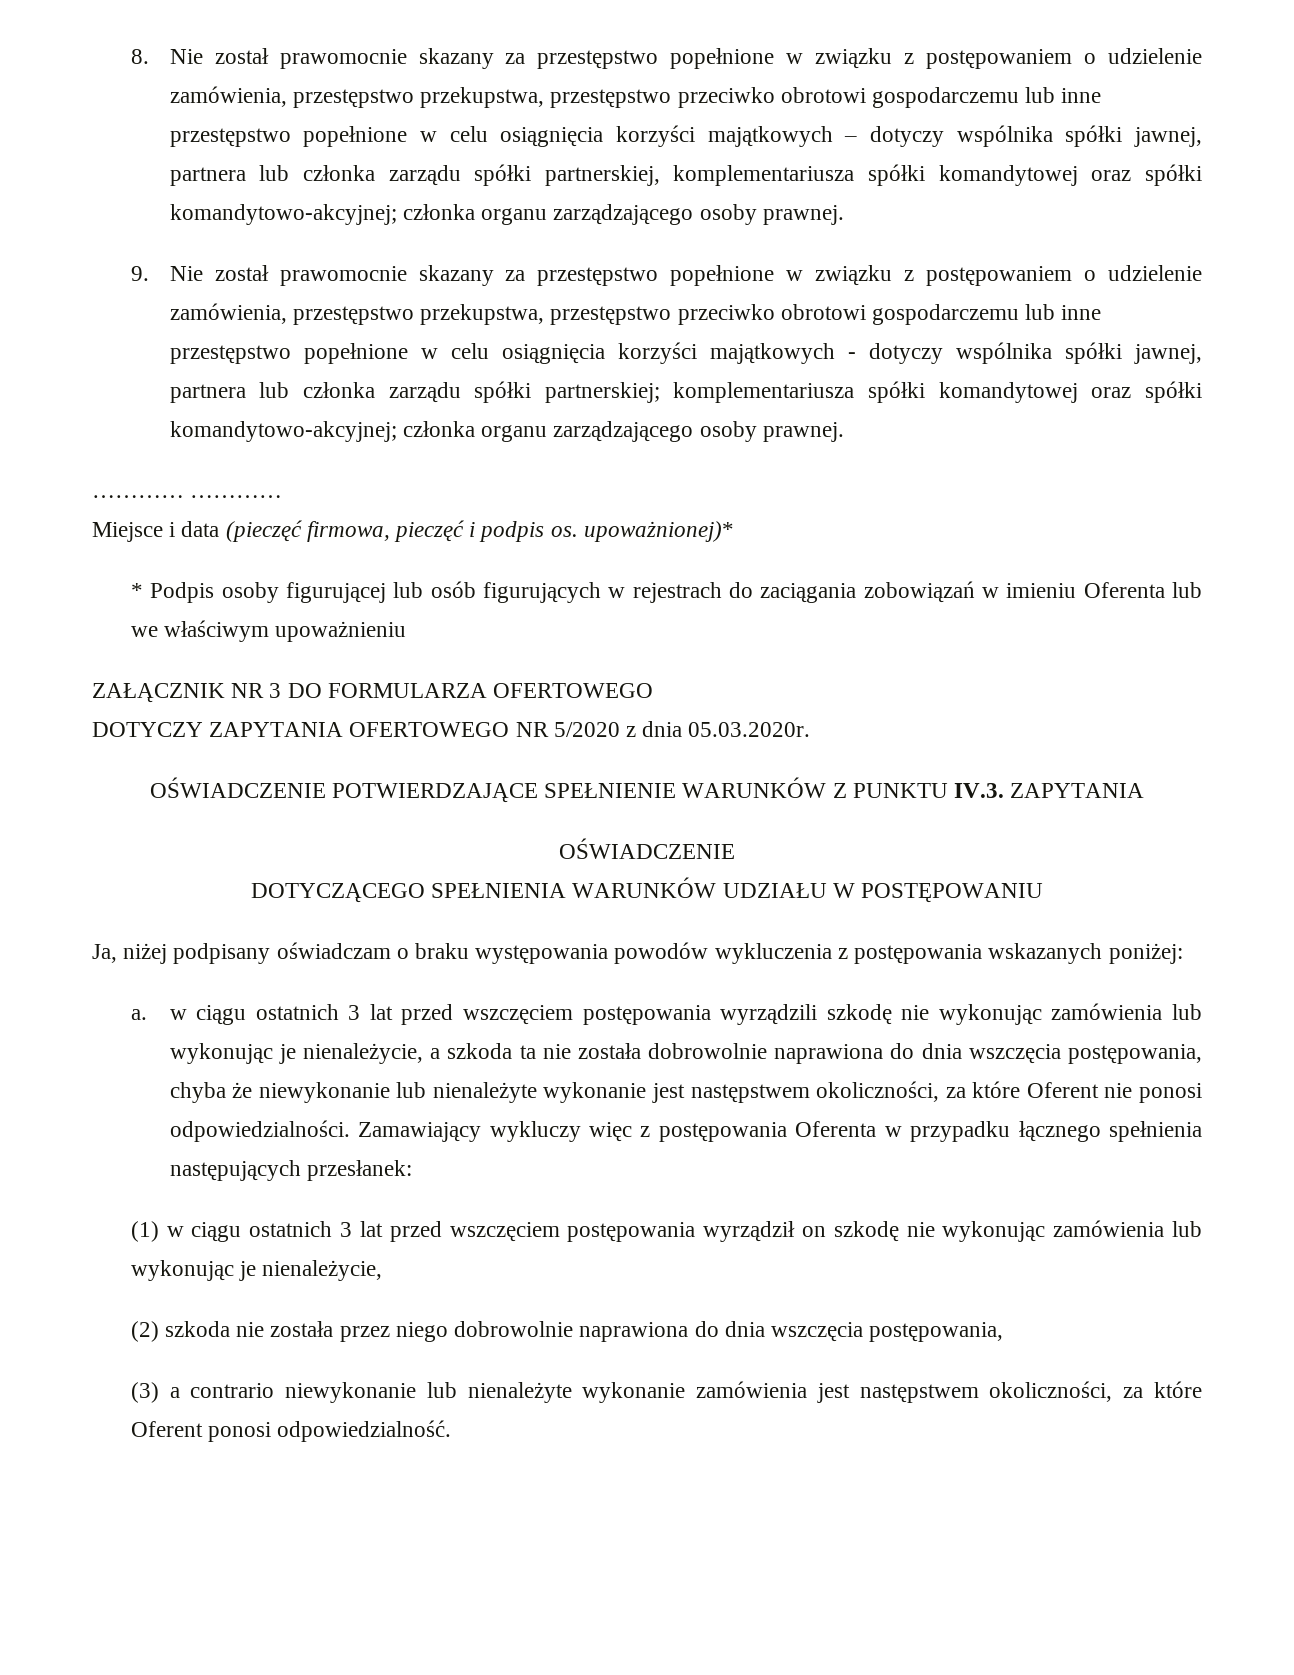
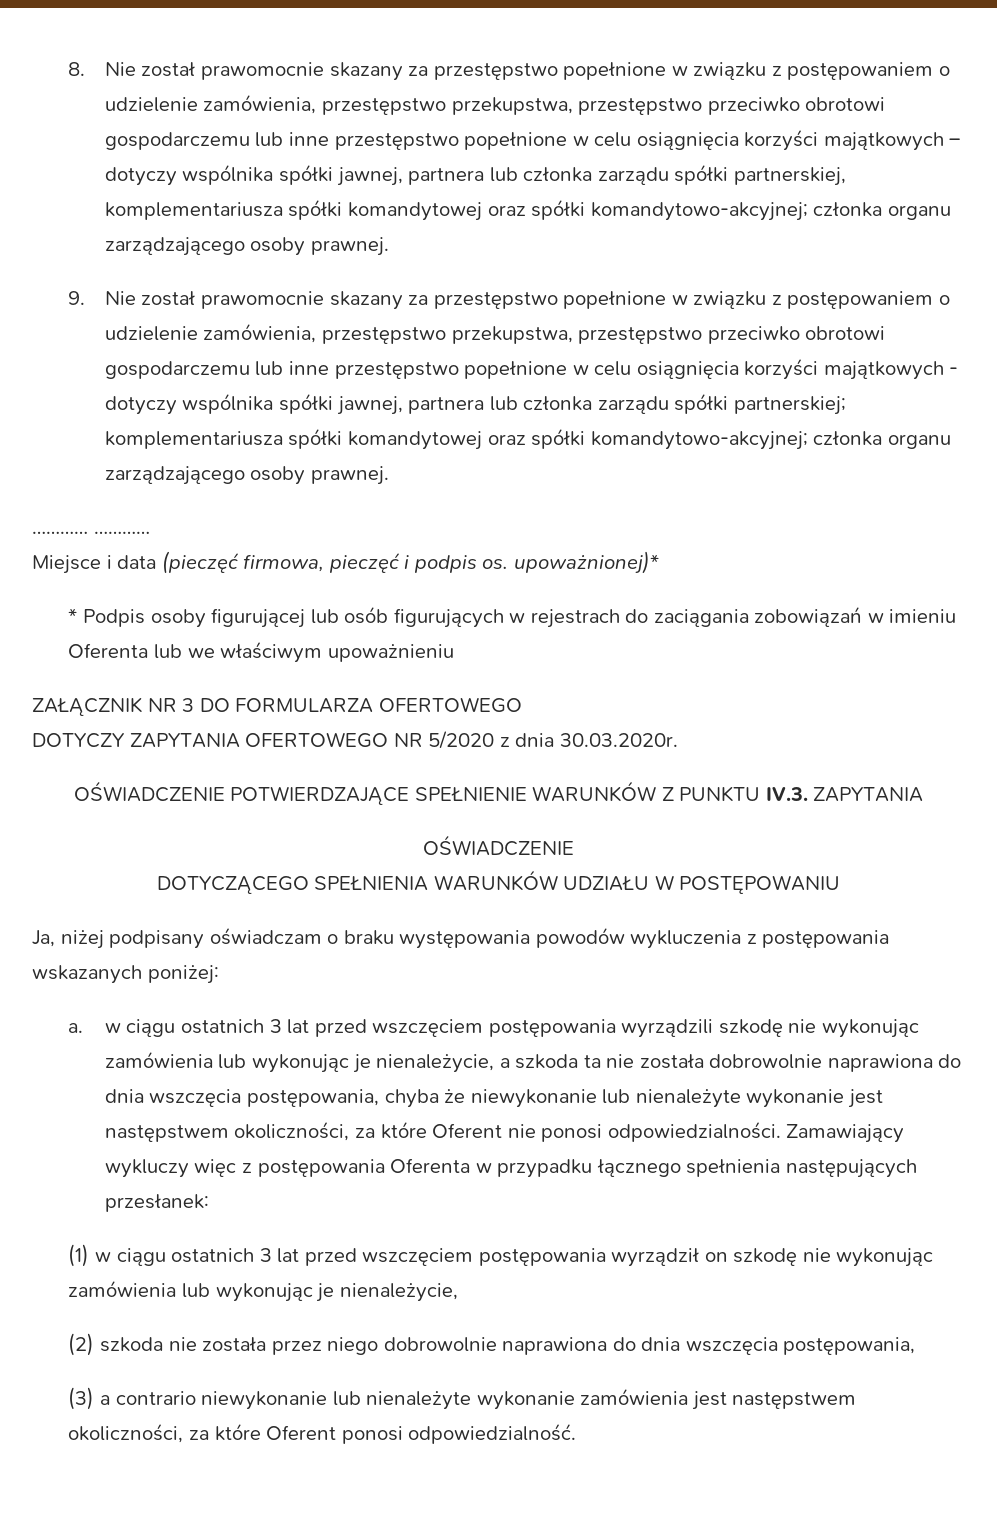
- DOTYCZY ZAPYTANIA OFERTOWEGO NR 5/2020 z dnia 05.03.2020r.
+ DOTYCZY ZAPYTANIA OFERTOWEGO NR 5/2020 z dnia 30.03.2020r.

